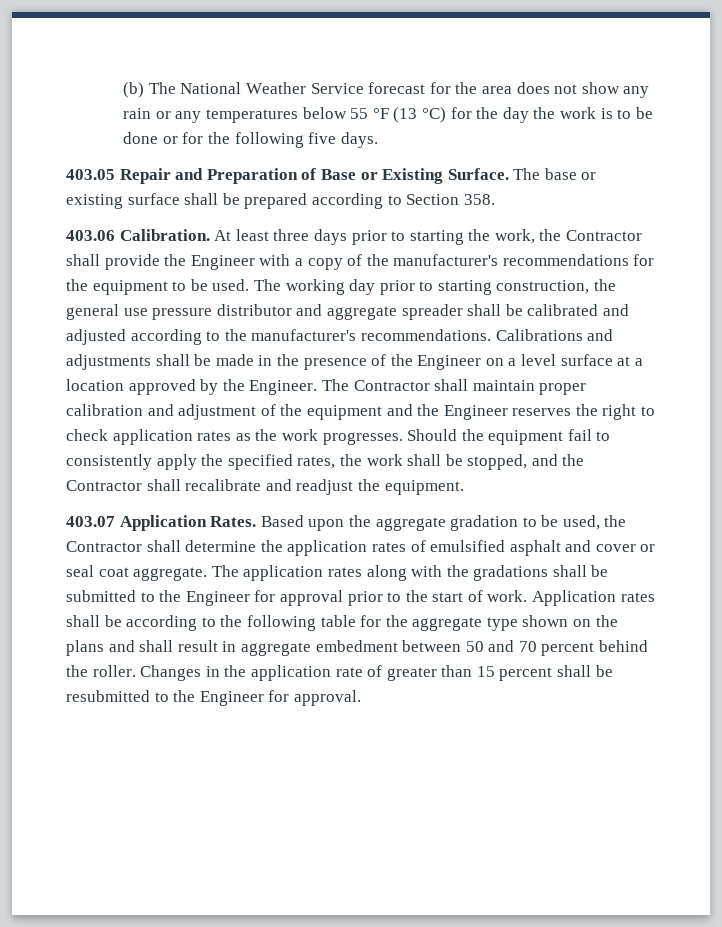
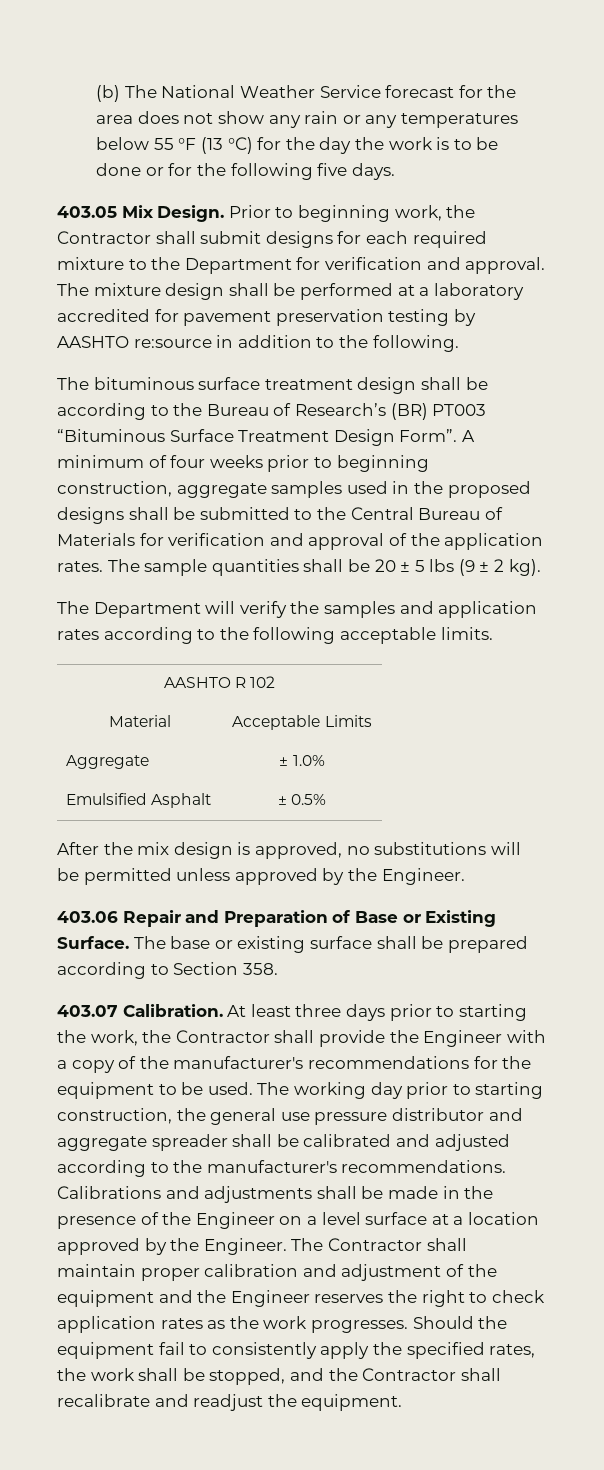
- 403.05 Repair and Preparation of Base or Existing Surface.
+ 403.05 Mix Design. Prior to beginning work, the Contractor shall submit designs for each required mixture to the Department for verification and approval. The mixture design shall be performed at a laboratory accredited for pavement preservation testing by AASHTO re:source in addition to the following.
+ The bituminous surface treatment design shall be according to the Bureau of Research’s (BR) PT003 “Bituminous Surface Treatment Design Form”. A minimum of four weeks prior to beginning construction, aggregate samples used in the proposed designs shall be submitted to the Central Bureau of Materials for verification and approval of the application rates. The sample quantities shall be 20 ± 5 lbs (9 ± 2 kg).
+ The Department will verify the samples and application rates according to the following acceptable limits.
+ AASHTO R 102
+ Material | Acceptable Limits
+ Aggregate | ± 1.0%
+ Emulsified Asphalt | ± 0.5%
+ After the mix design is approved, no substitutions will be permitted unless approved by the Engineer.
+ 403.06 Repair and Preparation of Base or Existing Surface.
- 403.06 Calibration.
+ 403.07 Calibration.
- 403.07 Application Rates. Based upon the aggregate gradation to be used, the Contractor shall determine the application rates of emulsified asphalt and cover or seal coat aggregate. The application rates along with the gradations shall be submitted to the Engineer for approval prior to the start of work. Application rates shall be according to the following table for the aggregate type shown on the plans and shall result in aggregate embedment between 50 and 70 percent behind the roller. Changes in the application rate of greater than 15 percent shall be resubmitted to the Engineer for approval.

